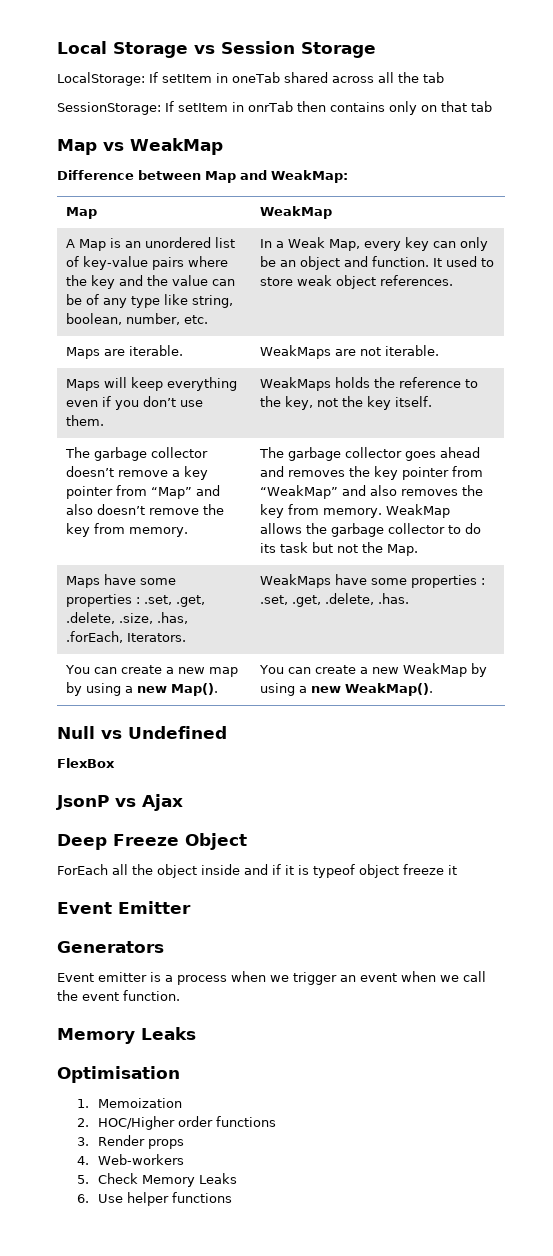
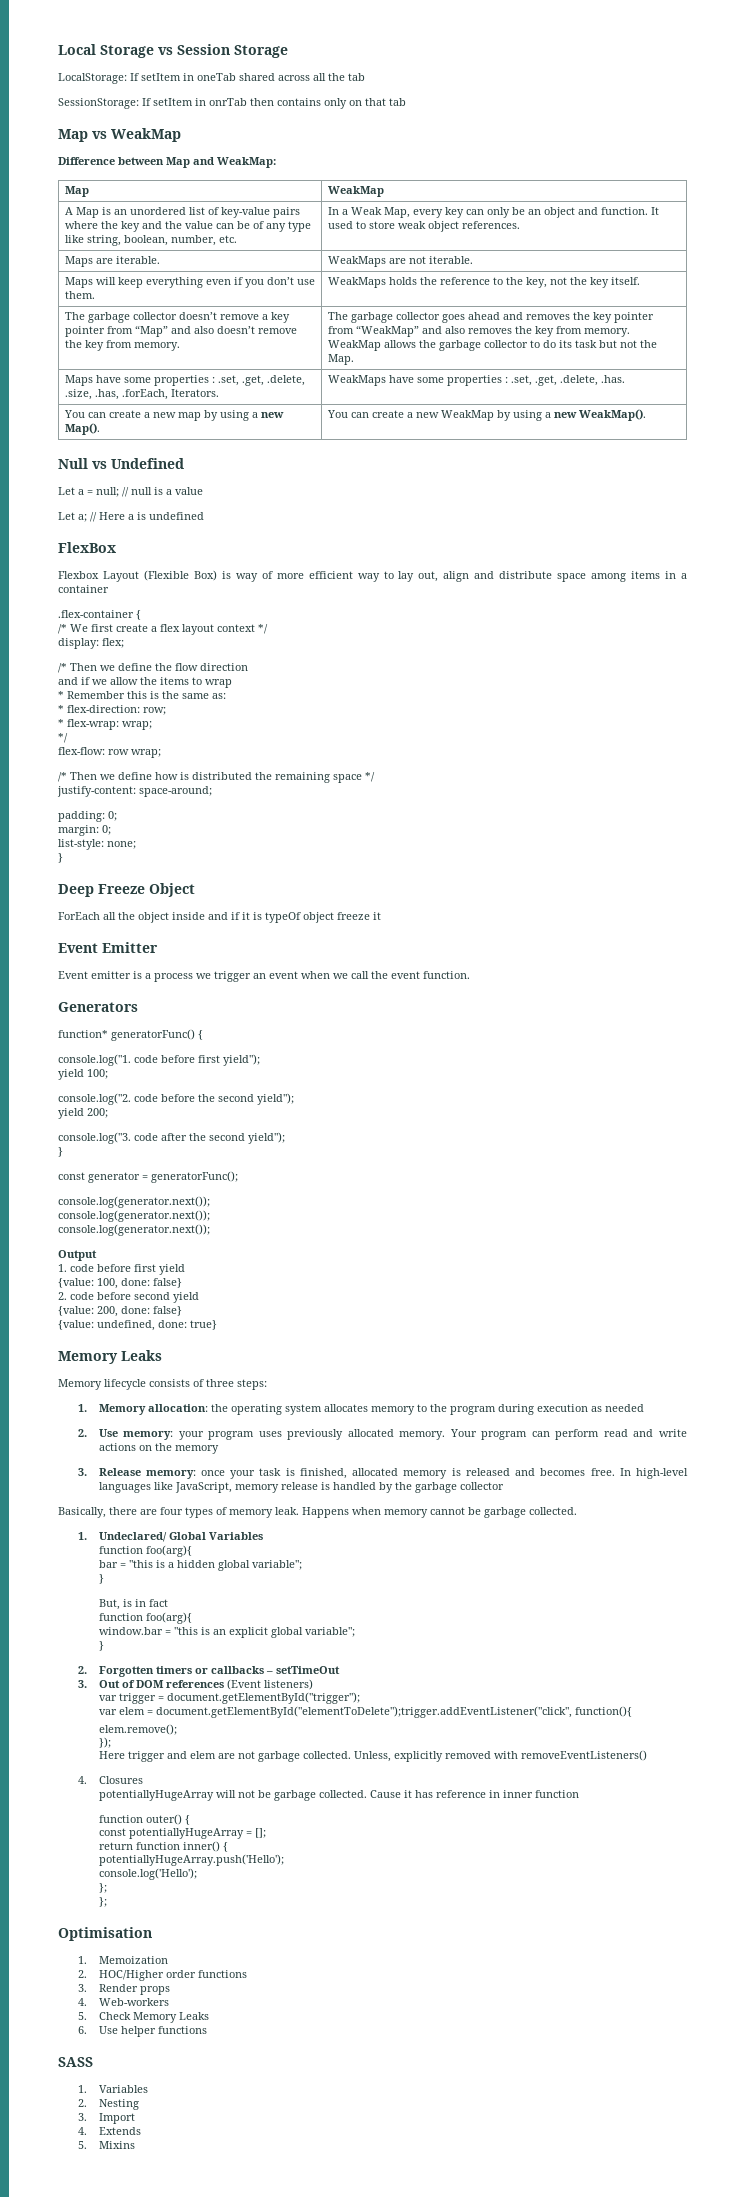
+ Let a = null; // null is a value
+ Let a; // Here a is undefined
  FlexBox
- JsonP vs Ajax
+ Flexbox Layout (Flexible Box) is way of more efficient way to lay out, align and distribute space among items in a container
+ .flex-container {
+ /* We first create a flex layout context */
+ display: flex;
+ /* Then we define the flow direction
+ and if we allow the items to wrap
+ * Remember this is the same as:
+ * flex-direction: row;
+ * flex-wrap: wrap;
+ */
+ flex-flow: row wrap;
+ /* Then we define how is distributed the remaining space */
+ justify-content: space-around;
+ padding: 0;
+ margin: 0;
+ list-style: none;
+ }
- ForEach all the object inside and if it is typeof object freeze it
+ ForEach all the object inside and if it is typeOf object freeze it
- Generators
- Event emitter is a process when we trigger an event when we call the event function.
+ Event emitter is a process we trigger an event when we call the event function.
+ Generators
+ function* generatorFunc() {
+ console.log("1. code before first yield");
+ yield 100;
+ console.log("2. code before the second yield");
+ yield 200;
+ console.log("3. code after the second yield");
+ }
+ const generator = generatorFunc();
+ console.log(generator.next());
+ console.log(generator.next());
+ console.log(generator.next());
+ Output
+ 1. code before first yield
+ {value: 100, done: false}
+ 2. code before second yield
+ {value: 200, done: false}
+ {value: undefined, done: true}
  Memory Leaks
+ Memory lifecycle consists of three steps:
+ 1. Memory allocation: the operating system allocates memory to the program during execution as needed
+ 2. Use memory: your program uses previously allocated memory. Your program can perform read and write actions on the memory
+ 3. Release memory: once your task is finished, allocated memory is released and becomes free. In high-level languages like JavaScript, memory release is handled by the garbage collector
+ Basically, there are four types of memory leak. Happens when memory cannot be garbage collected.
+ 1. Undeclared/ Global Variables
+ function foo(arg){
+ bar = "this is a hidden global variable";
+ }
+ But, is in fact
+ function foo(arg){
+ window.bar = "this is an explicit global variable";
+ }
+ 2. Forgotten timers or callbacks – setTimeOut
+ 3. Out of DOM references (Event listeners)
+ var trigger = document.getElementById("trigger");
+ var elem = document.getElementById("elementToDelete");trigger.addEventListener("click", function(){
+ elem.remove();
+ });
+ Here trigger and elem are not garbage collected. Unless, explicitly removed with removeEventListeners()
+ 4. Closures
+ potentiallyHugeArray will not be garbage collected. Cause it has reference in inner function
+ function outer() {
+ const potentiallyHugeArray = [];
+ return function inner() {
+ potentiallyHugeArray.push('Hello');
+ console.log('Hello');
+ };
+ };
+ SASS
+ 1. Variables
+ 2. Nesting
+ 3. Import
+ 4. Extends
+ 5. Mixins

